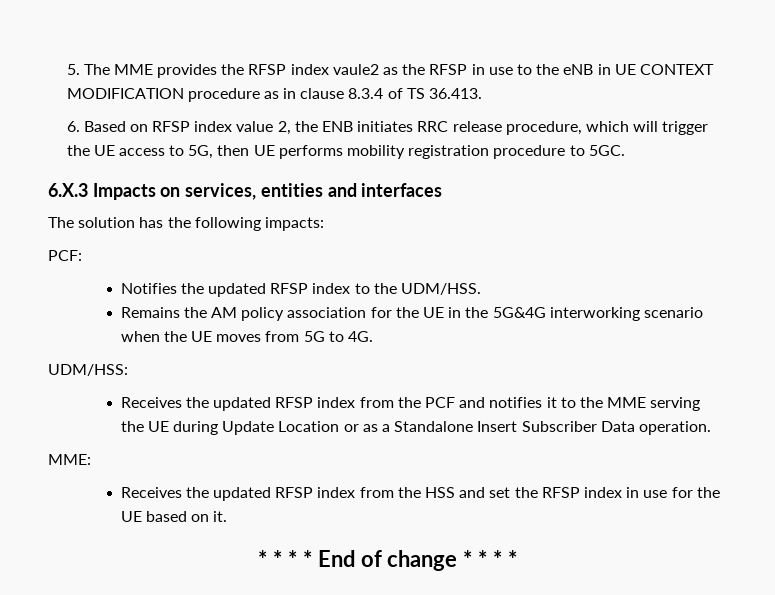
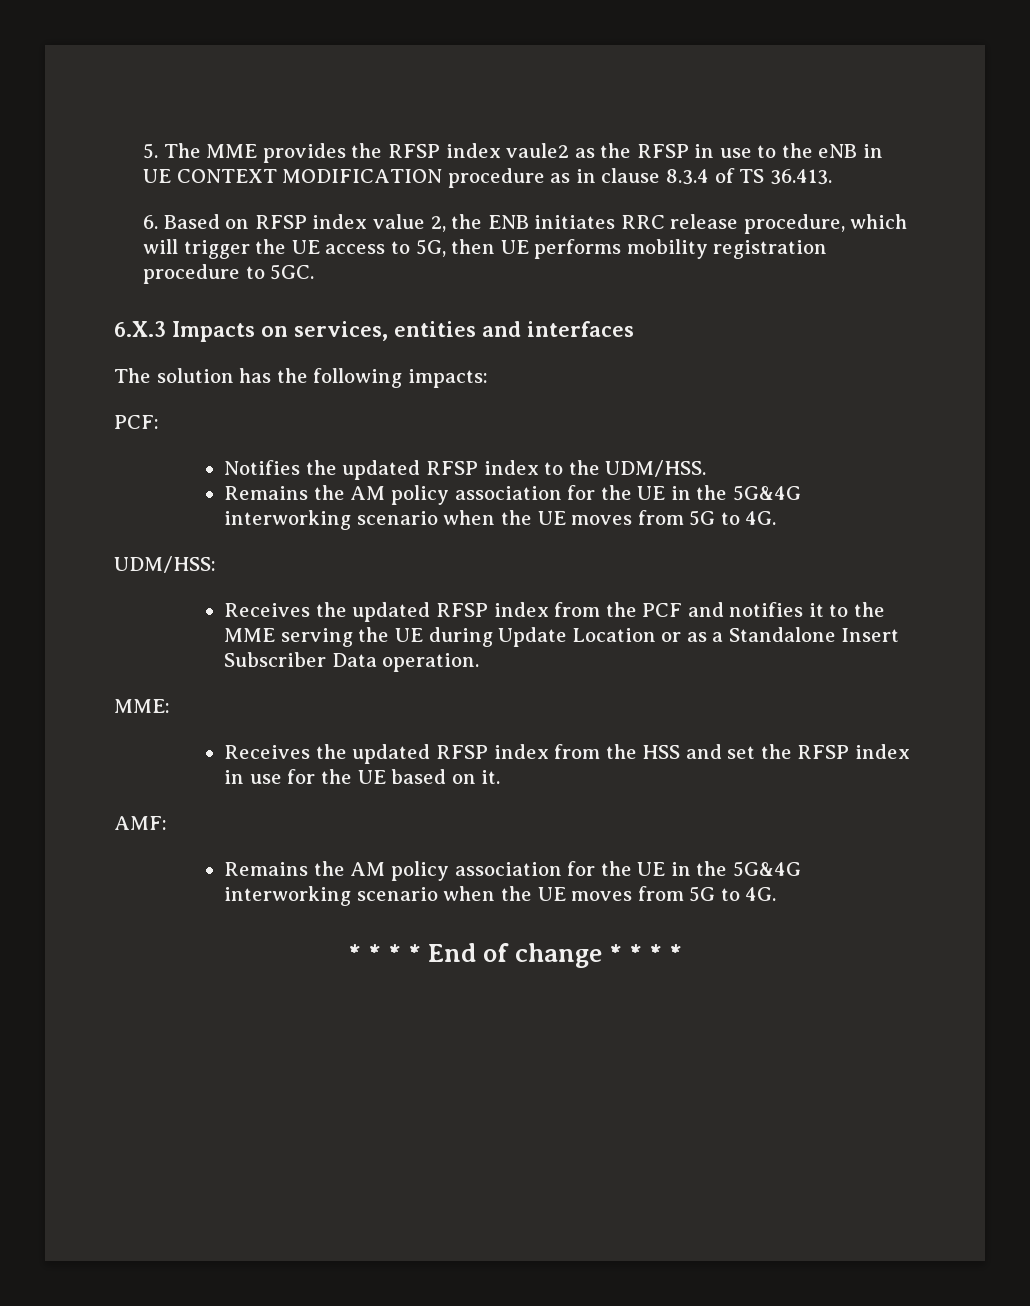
+ AMF:
+ Remains the AM policy association for the UE in the 5G&4G interworking scenario when the UE moves from 5G to 4G.

